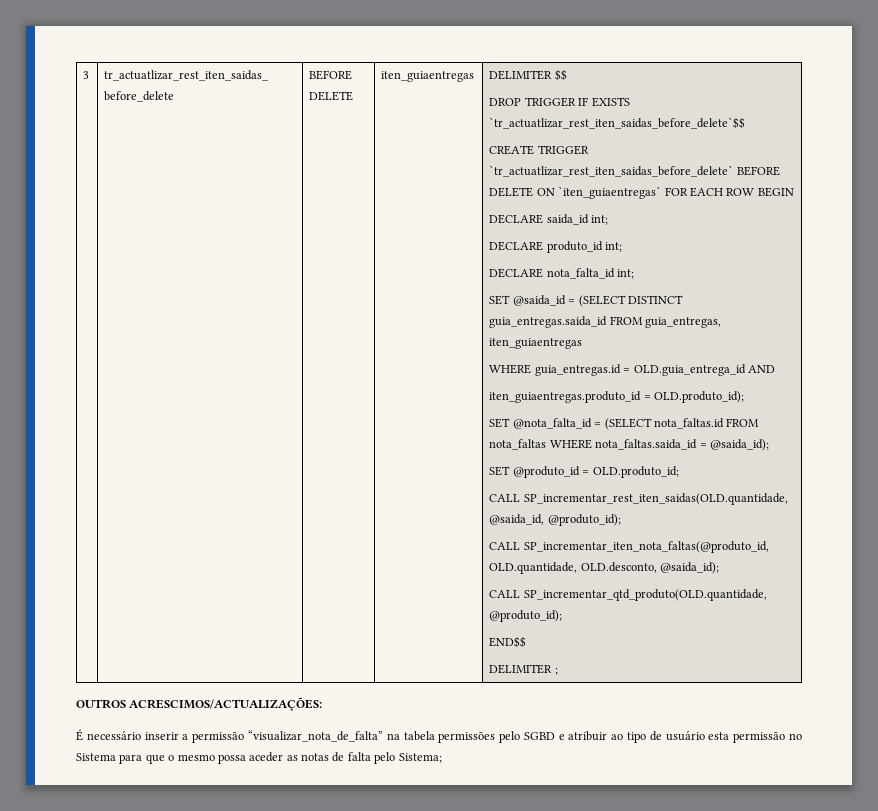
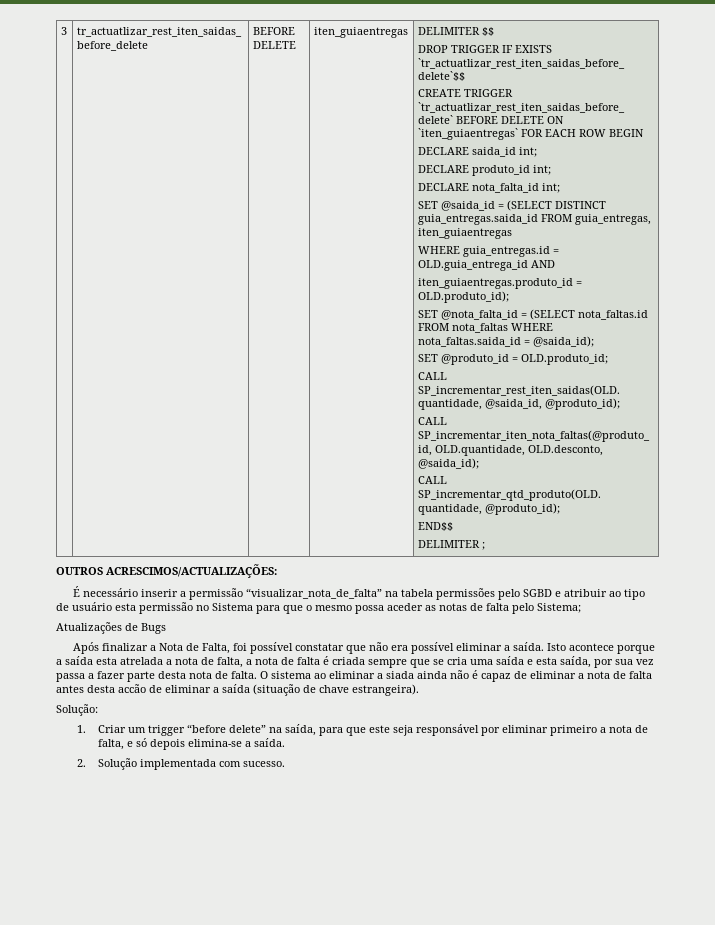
+ Atualizações de Bugs
+ Após finalizar a Nota de Falta, foi possível constatar que não era possível eliminar a saída. Isto acontece porque a saída esta atrelada a nota de falta, a nota de falta é criada sempre que se cria uma saída e esta saída, por sua vez passa a fazer parte desta nota de falta. O sistema ao eliminar a siada ainda não é capaz de eliminar a nota de falta antes desta accão de eliminar a saída (situação de chave estrangeira).
+ Solução:
+ 1. Criar um trigger “before delete” na saída, para que este seja responsável por eliminar primeiro a nota de falta, e só depois elimina-se a saída.
+ 2. Solução implementada com sucesso.

